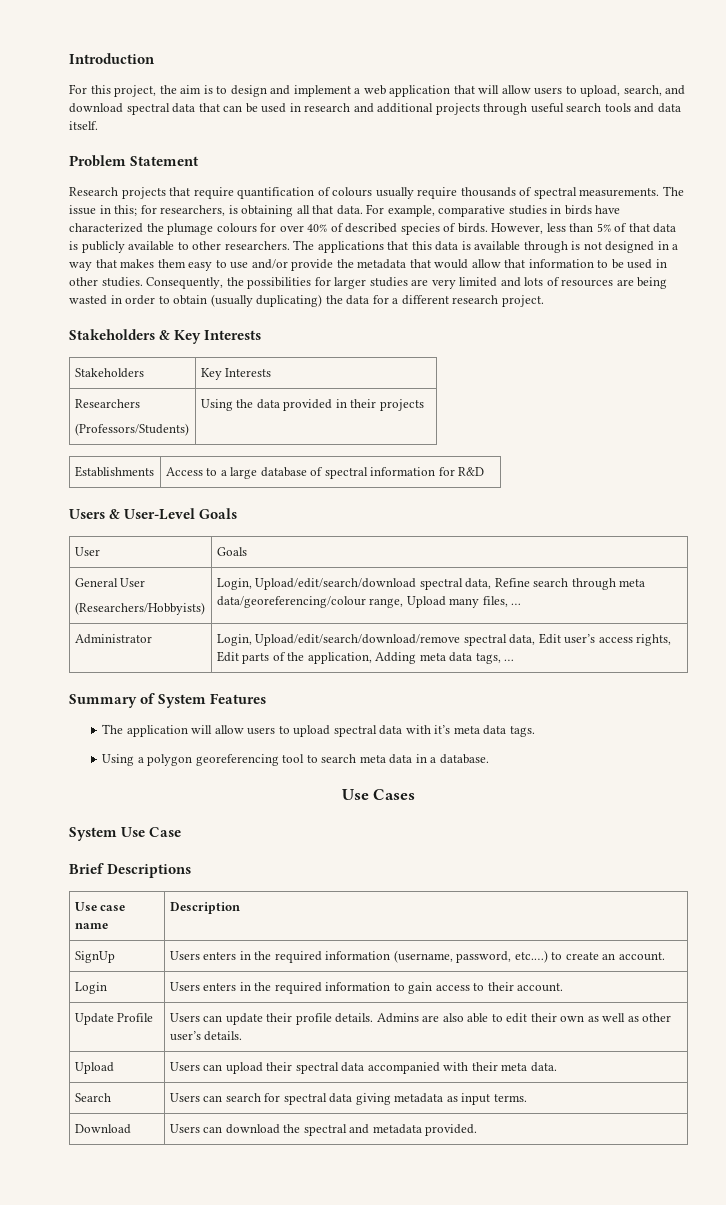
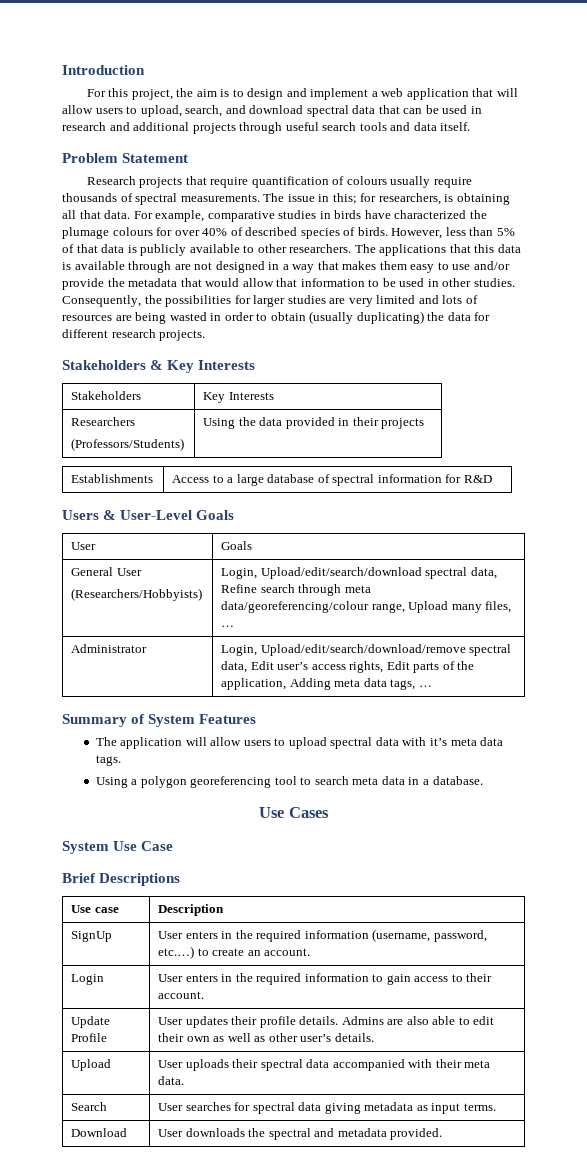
- The applications that this data is available through is not designed in a way that makes them easy to use and/or provide the metadata that would allow that information to be used in other studies.
+ The applications that this data is available through are not designed in a way that makes them easy to use and/or provide the metadata that would allow that information to be used in other studies.
- Consequently, the possibilities for larger studies are very limited and lots of resources are being wasted in order to obtain (usually duplicating) the data for a different research project.
+ Consequently, the possibilities for larger studies are very limited and lots of resources are being wasted in order to obtain (usually duplicating) the data for different research projects.
- Use case name | Description
+ Use case | Description
- SignUp | Users enters in the required information (username, password, etc.…) to create an account.
+ SignUp | User enters in the required information (username, password, etc.…) to create an account.
- Login | Users enters in the required information to gain access to their account.
+ Login | User enters in the required information to gain access to their account.
- Update Profile | Users can update their profile details. Admins are also able to edit their own as well as other user’s details.
+ Update Profile | User updates their profile details. Admins are also able to edit their own as well as other user’s details.
- Upload | Users can upload their spectral data accompanied with their meta data.
+ Upload | User uploads their spectral data accompanied with their meta data.
- Search | Users can search for spectral data giving metadata as input terms.
+ Search | User searches for spectral data giving metadata as input terms.
- Download | Users can download the spectral and metadata provided.
+ Download | User downloads the spectral and metadata provided.

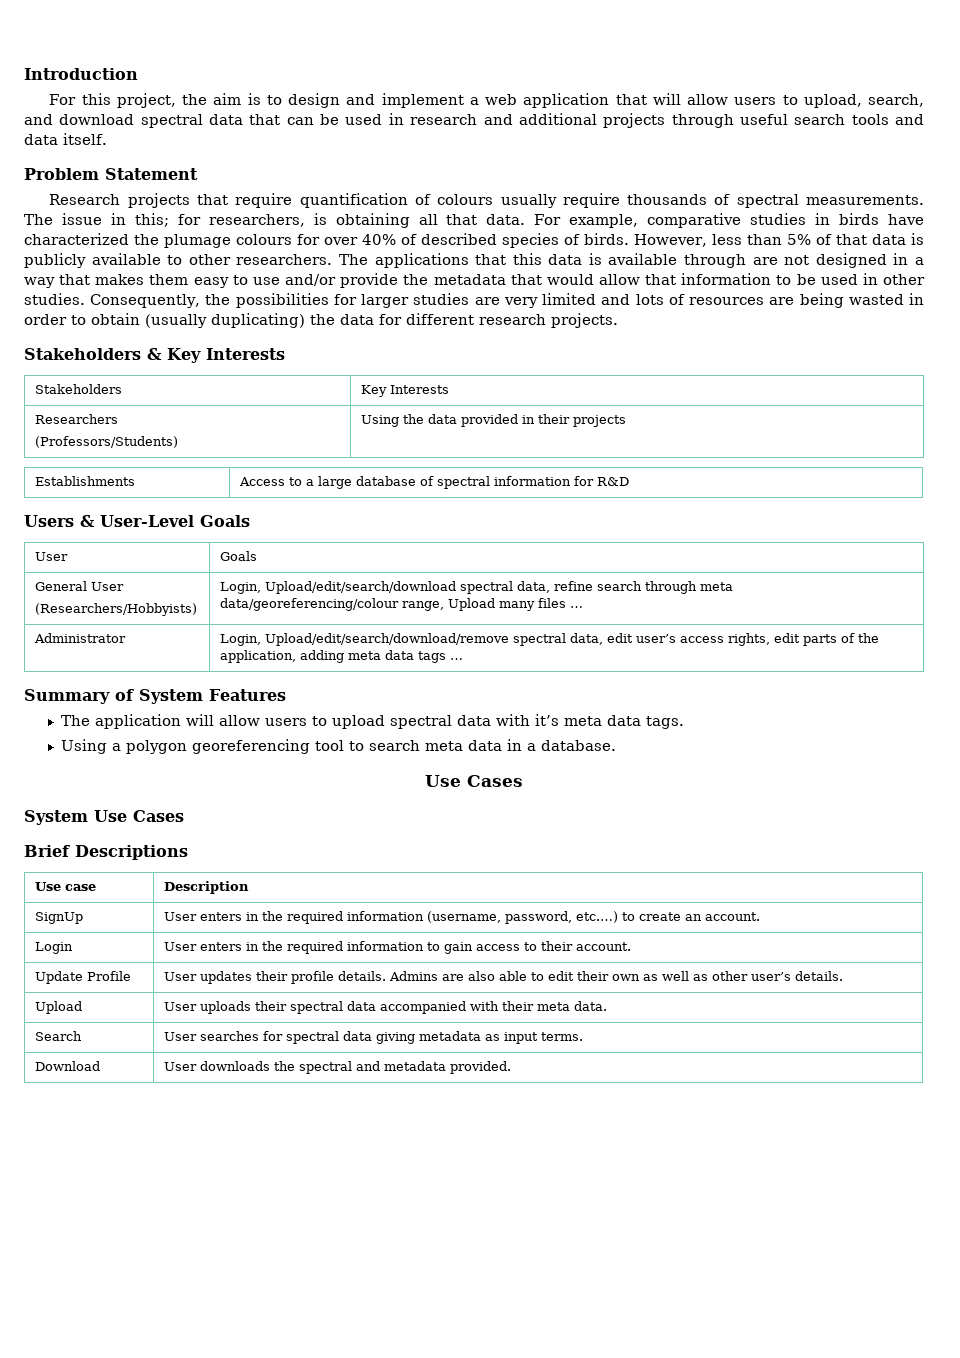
  General User
- (Researchers/Hobbyists) | Login, Upload/edit/search/download spectral data, Refine search through meta data/georeferencing/colour range, Upload many files, …
+ (Researchers/Hobbyists) | Login, Upload/edit/search/download spectral data, refine search through meta data/georeferencing/colour range, Upload many files …
- Administrator | Login, Upload/edit/search/download/remove spectral data, Edit user’s access rights, Edit parts of the application, Adding meta data tags, …
+ Administrator | Login, Upload/edit/search/download/remove spectral data, edit user’s access rights, edit parts of the application, adding meta data tags …
- System Use Case
+ System Use Cases

